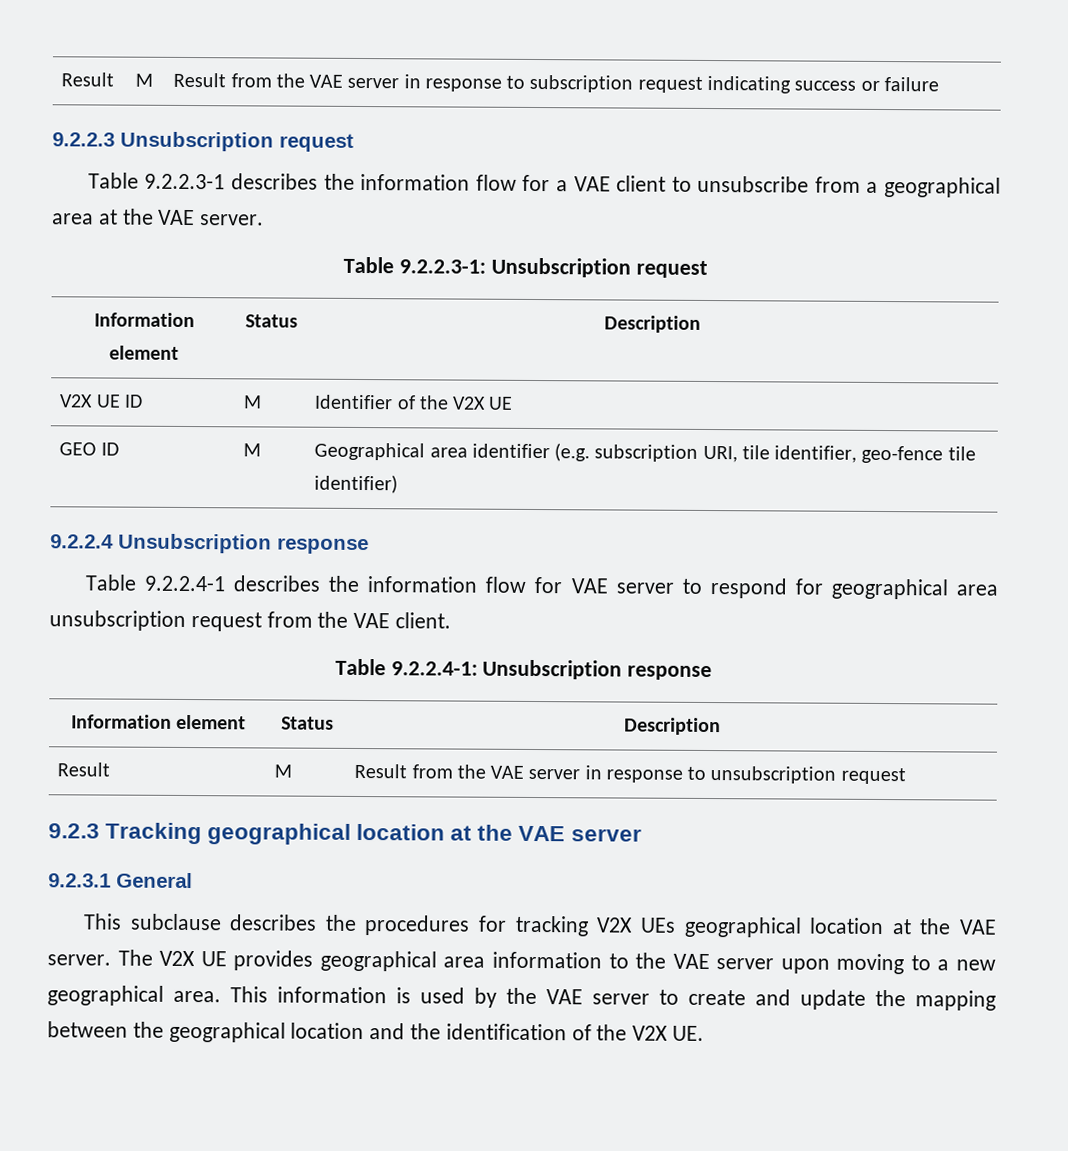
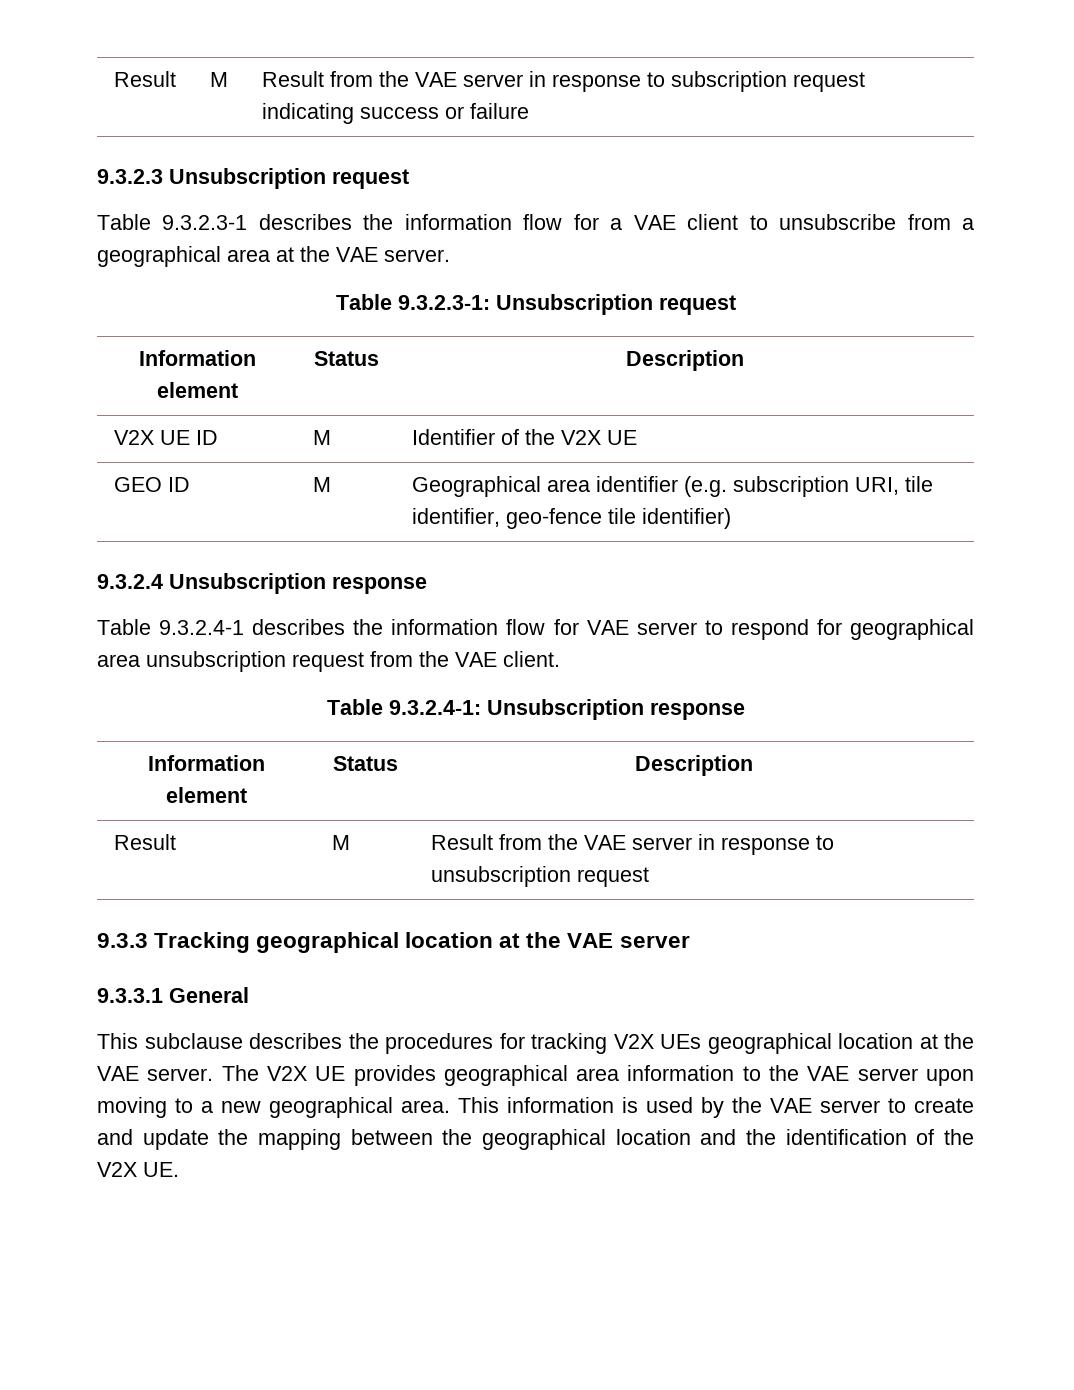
- 9.2.2.3 Unsubscription request
+ 9.3.2.3 Unsubscription request
- Table 9.2.2.3-1 describes the information flow for a VAE client to unsubscribe from a geographical area at the VAE server.
+ Table 9.3.2.3-1 describes the information flow for a VAE client to unsubscribe from a geographical area at the VAE server.
- Table 9.2.2.3-1: Unsubscription request
+ Table 9.3.2.3-1: Unsubscription request
- 9.2.2.4 Unsubscription response
+ 9.3.2.4 Unsubscription response
- Table 9.2.2.4-1 describes the information flow for VAE server to respond for geographical area unsubscription request from the VAE client.
+ Table 9.3.2.4-1 describes the information flow for VAE server to respond for geographical area unsubscription request from the VAE client.
- Table 9.2.2.4-1: Unsubscription response
+ Table 9.3.2.4-1: Unsubscription response
- 9.2.3 Tracking geographical location at the VAE server
+ 9.3.3 Tracking geographical location at the VAE server
- 9.2.3.1 General
+ 9.3.3.1 General

